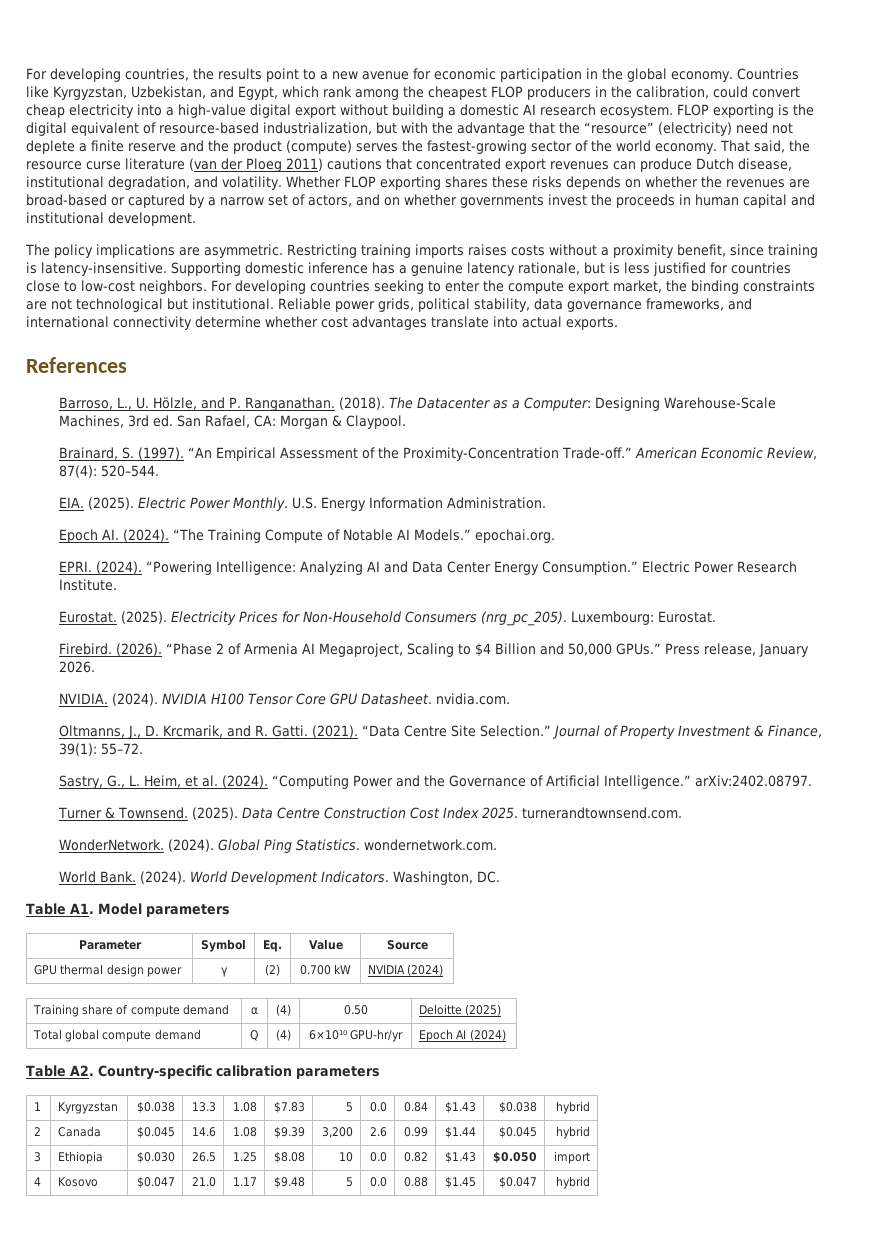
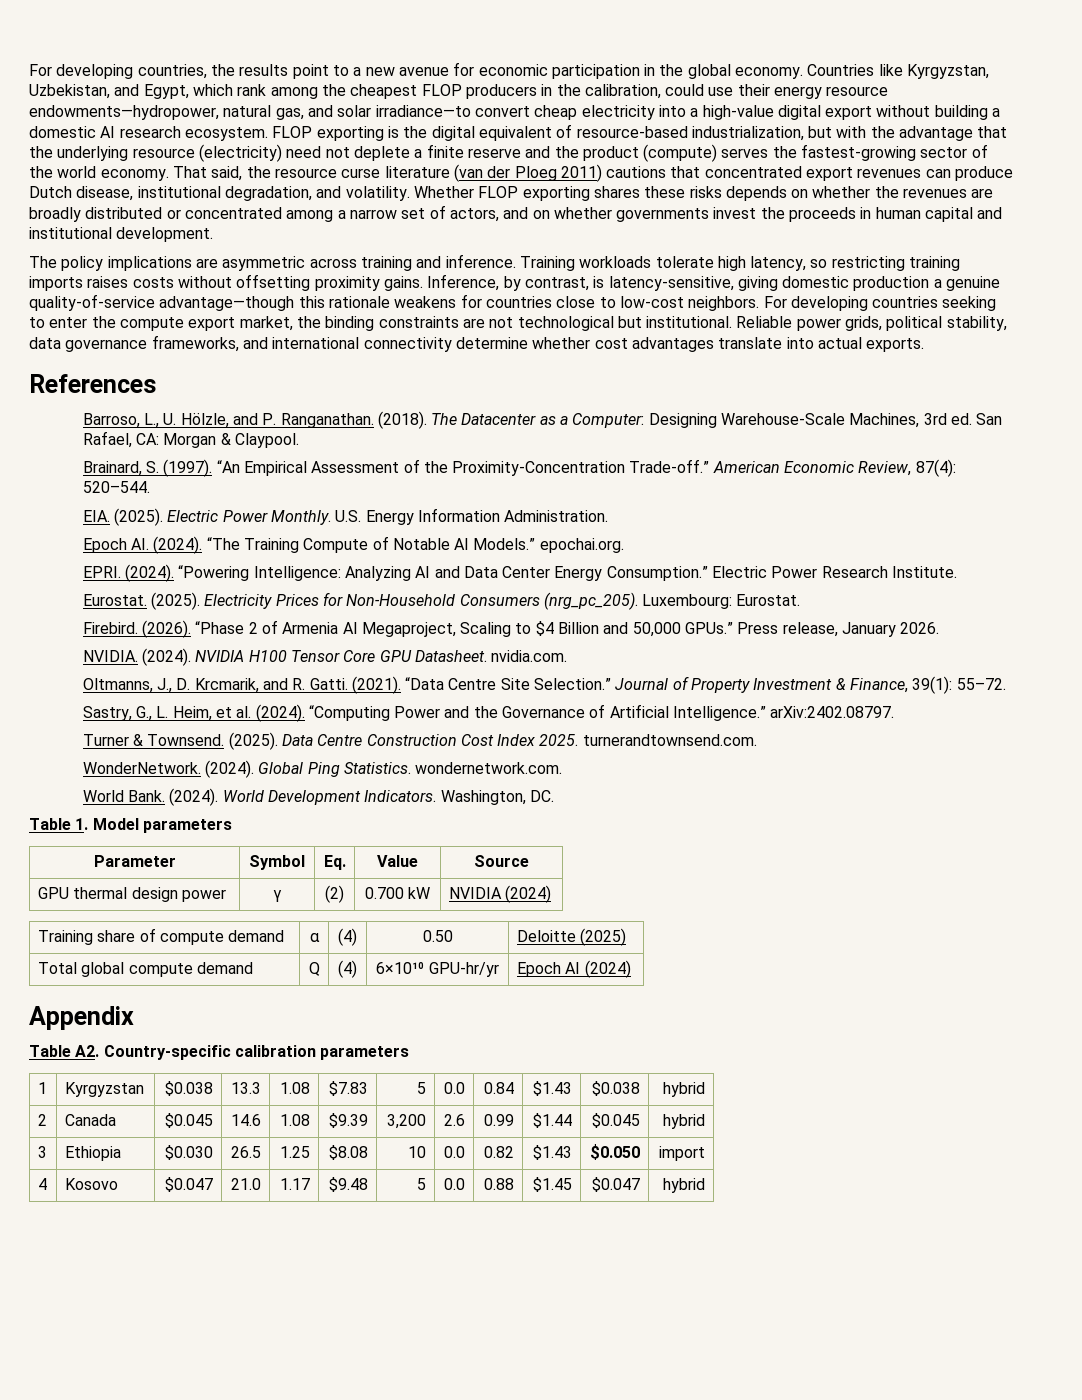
- Countries like Kyrgyzstan, Uzbekistan, and Egypt, which rank among the cheapest FLOP producers in the calibration, could convert cheap electricity into a high-value digital export without building a domestic AI research ecosystem.
+ Countries like Kyrgyzstan, Uzbekistan, and Egypt, which rank among the cheapest FLOP producers in the calibration, could use their energy resource endowments—hydropower, natural gas, and solar irradiance—to convert cheap electricity into a high-value digital export without building a domestic AI research ecosystem.
- FLOP exporting is the digital equivalent of resource-based industrialization, but with the advantage that the “resource” (electricity) need not deplete a finite reserve and the product (compute) serves the fastest-growing sector of the world economy.
+ FLOP exporting is the digital equivalent of resource-based industrialization, but with the advantage that the underlying resource (electricity) need not deplete a finite reserve and the product (compute) serves the fastest-growing sector of the world economy.
- Whether FLOP exporting shares these risks depends on whether the revenues are broad-based or captured by a narrow set of actors, and on whether governments invest the proceeds in human capital and institutional development.
+ Whether FLOP exporting shares these risks depends on whether the revenues are broadly distributed or concentrated among a narrow set of actors, and on whether governments invest the proceeds in human capital and institutional development.
- The policy implications are asymmetric. Restricting training imports raises costs without a proximity benefit, since training is latency-insensitive. Supporting domestic inference has a genuine latency rationale, but is less justified for countries close to low-cost neighbors.
+ The policy implications are asymmetric across training and inference. Training workloads tolerate high latency, so restricting training imports raises costs without offsetting proximity gains. Inference, by contrast, is latency-sensitive, giving domestic production a genuine quality-of-service advantage—though this rationale weakens for countries close to low-cost neighbors.
- Table A1. Model parameters
+ Table 1. Model parameters
+ Appendix

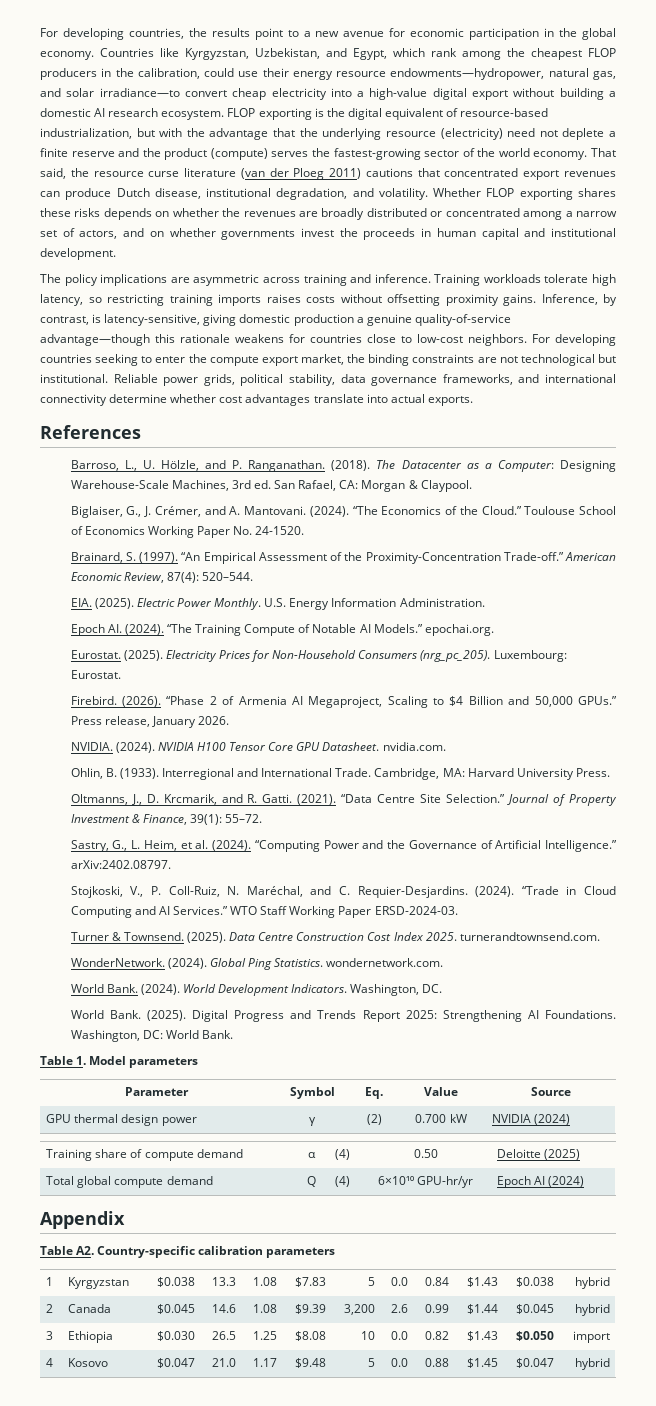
+ Biglaiser, G., J. Crémer, and A. Mantovani. (2024). “The Economics of the Cloud.” Toulouse School of Economics Working Paper No. 24-1520.
- EPRI. (2024). “Powering Intelligence: Analyzing AI and Data Center Energy Consumption.” Electric Power Research Institute.
+ Ohlin, B. (1933). Interregional and International Trade. Cambridge, MA: Harvard University Press.
+ Stojkoski, V., P. Coll-Ruiz, N. Maréchal, and C. Requier-Desjardins. (2024). “Trade in Cloud Computing and AI Services.” WTO Staff Working Paper ERSD-2024-03.
+ World Bank. (2025). Digital Progress and Trends Report 2025: Strengthening AI Foundations. Washington, DC: World Bank.

